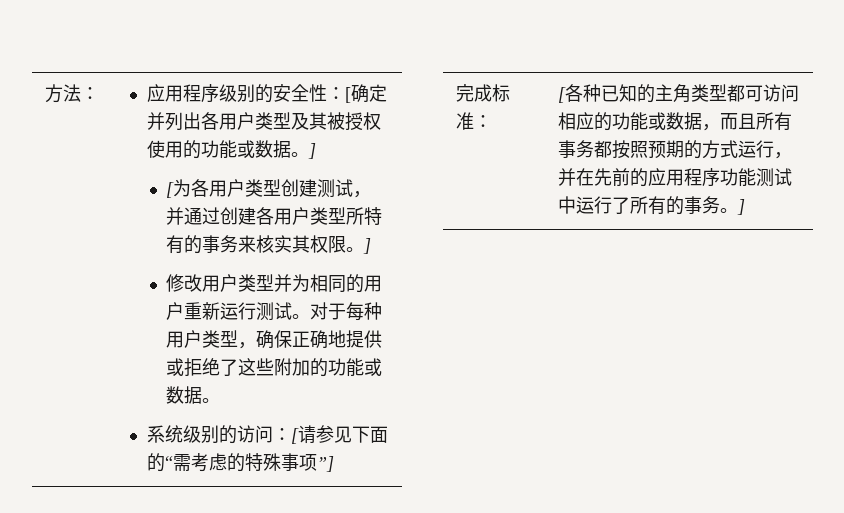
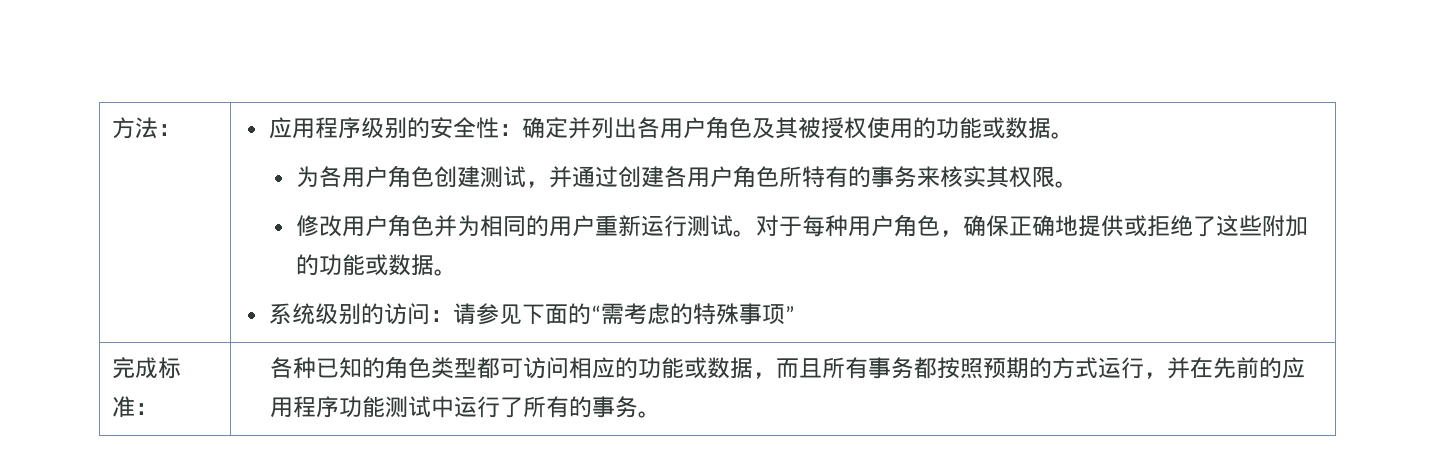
- 应用程序级别的安全性：[确定并列出各用户类型及其被授权使用的功能或数据。]
- [为各用户类型创建测试，并通过创建各用户类型所特有的事务来核实其权限。]
+ 应用程序级别的安全性：确定并列出各用户角色及其被授权使用的功能或数据。
+ 为各用户角色创建测试，并通过创建各用户角色所特有的事务来核实其权限。
- 修改用户类型并为相同的用户重新运行测试。
+ 修改用户角色并为相同的用户重新运行测试。
- 对于每种用户类型，确保正确地提供或拒绝了这些附加的功能或数据。
+ 对于每种用户角色，确保正确地提供或拒绝了这些附加的功能或数据。
- 系统级别的访问：[请参见下面的“需考虑的特殊事项”]
+ 系统级别的访问：请参见下面的“需考虑的特殊事项”
- 完成标准： | [各种已知的主角类型都可访问相应的功能或数据，而且所有事务都按照预期的方式运行，并在先前的应用程序功能测试中运行了所有的事务。]
+ 完成标准： | 各种已知的角色类型都可访问相应的功能或数据，而且所有事务都按照预期的方式运行，并在先前的应用程序功能测试中运行了所有的事务。

